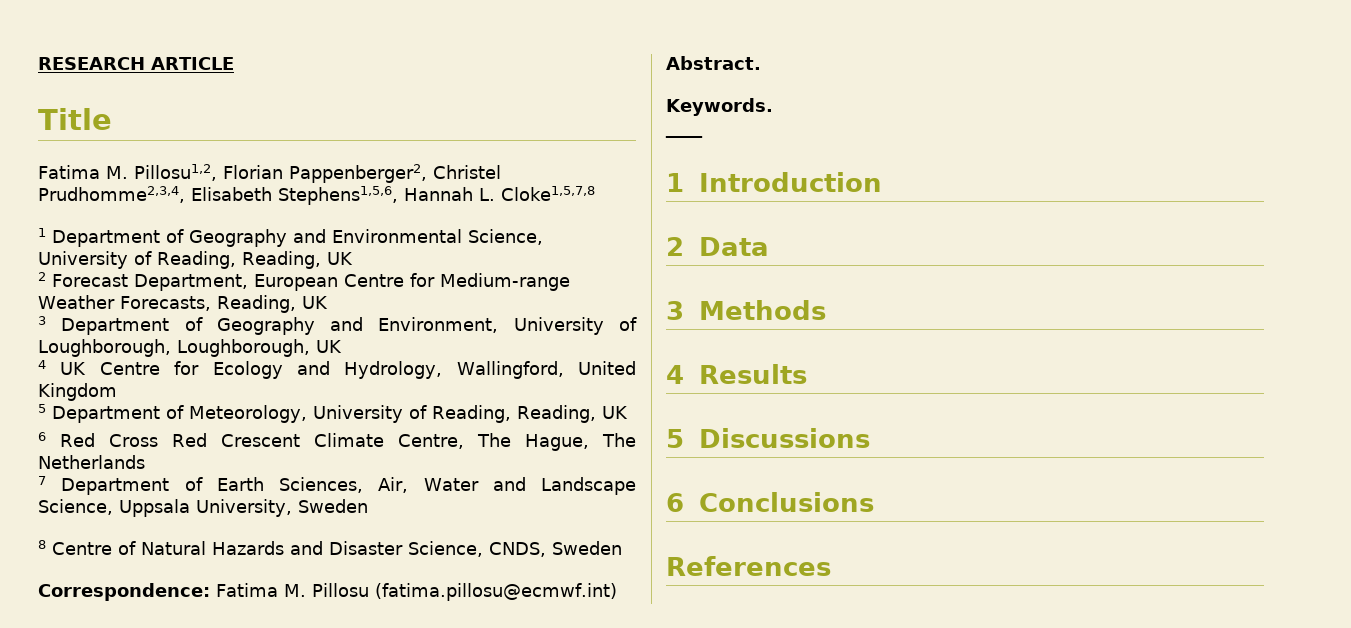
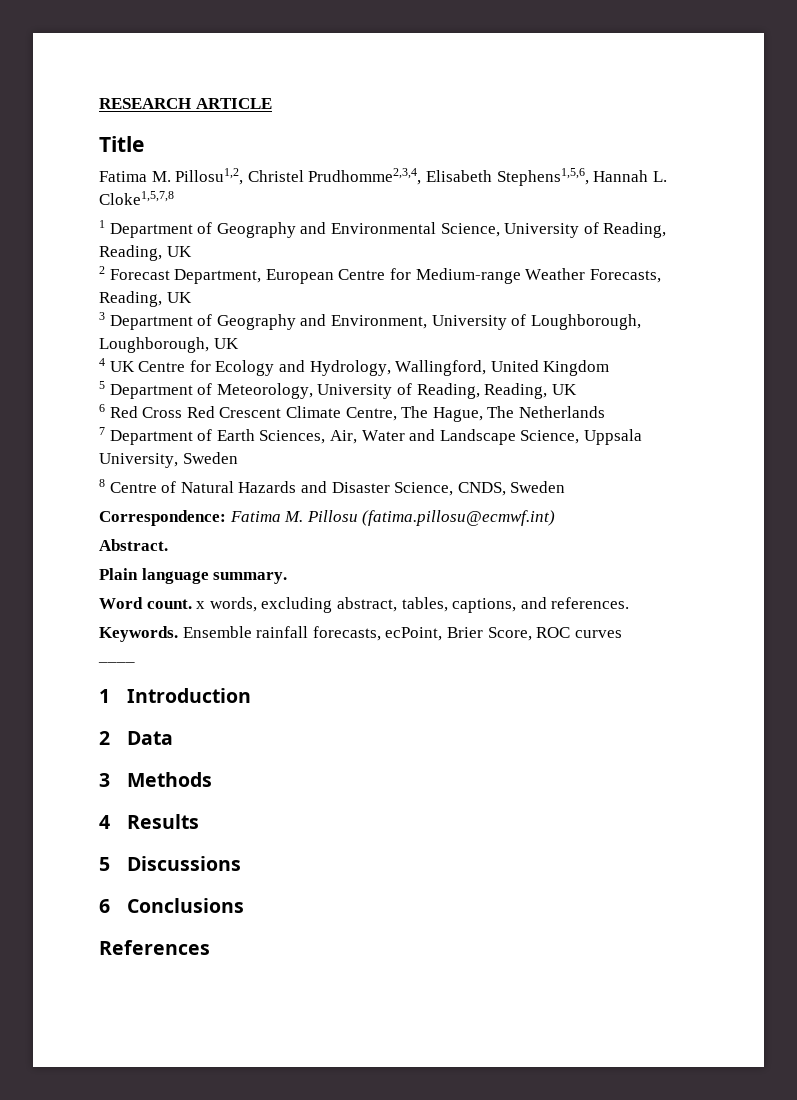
- Fatima M. Pillosu1,2, Florian Pappenberger2, Christel Prudhomme2,3,4, Elisabeth Stephens1,5,6, Hannah L. Cloke1,5,7,8
+ Fatima M. Pillosu1,2, Christel Prudhomme2,3,4, Elisabeth Stephens1,5,6, Hannah L. Cloke1,5,7,8
- Keywords.
+ Plain language summary.
+ Word count. x words, excluding abstract, tables, captions, and references.
+ Keywords. Ensemble rainfall forecasts, ecPoint, Brier Score, ROC curves

